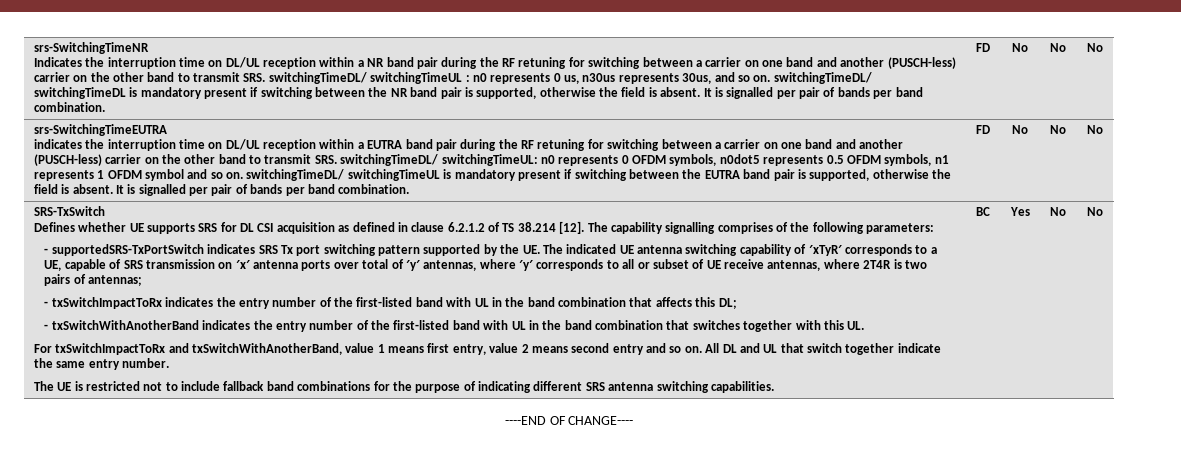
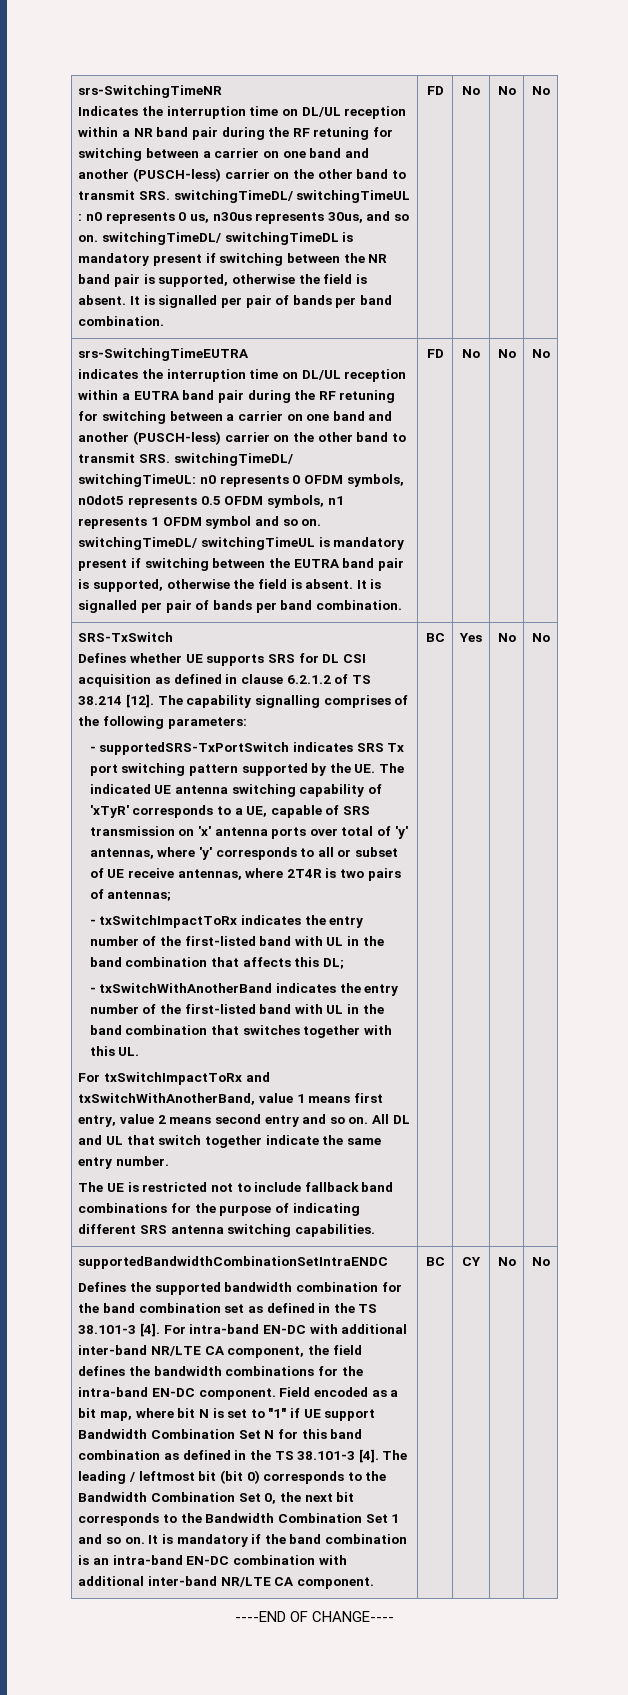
+ supportedBandwidthCombinationSetIntraENDC
+ Defines the supported bandwidth combination for the band combination set as defined in the TS 38.101-3 [4]. For intra-band EN-DC with additional inter-band NR/LTE CA component, the field defines the bandwidth combinations for the intra-band EN-DC component. Field encoded as a bit map, where bit N is set to "1" if UE support Bandwidth Combination Set N for this band combination as defined in the TS 38.101-3 [4]. The leading / leftmost bit (bit 0) corresponds to the Bandwidth Combination Set 0, the next bit corresponds to the Bandwidth Combination Set 1 and so on. It is mandatory if the band combination is an intra-band EN-DC combination with additional inter-band NR/LTE CA component. | BC | CY | No | No

